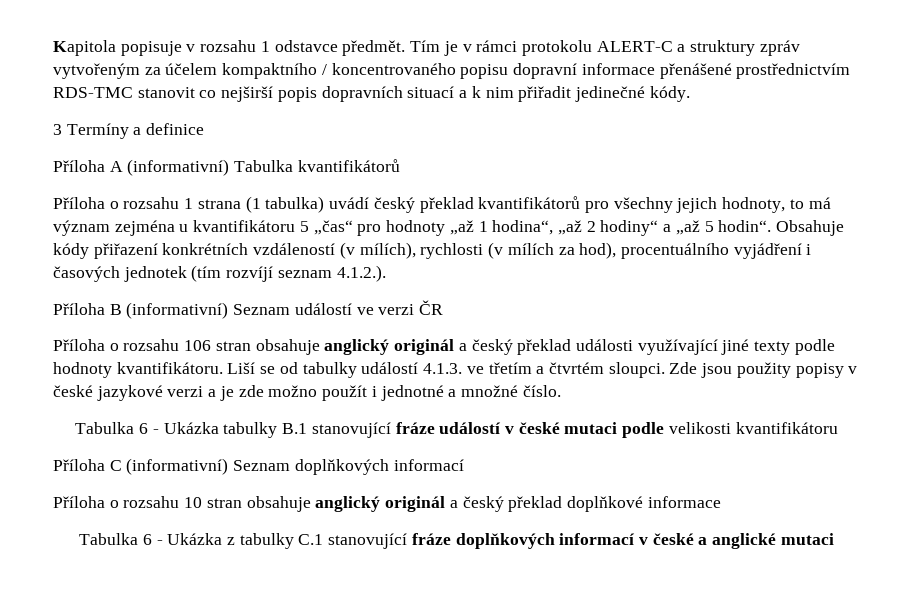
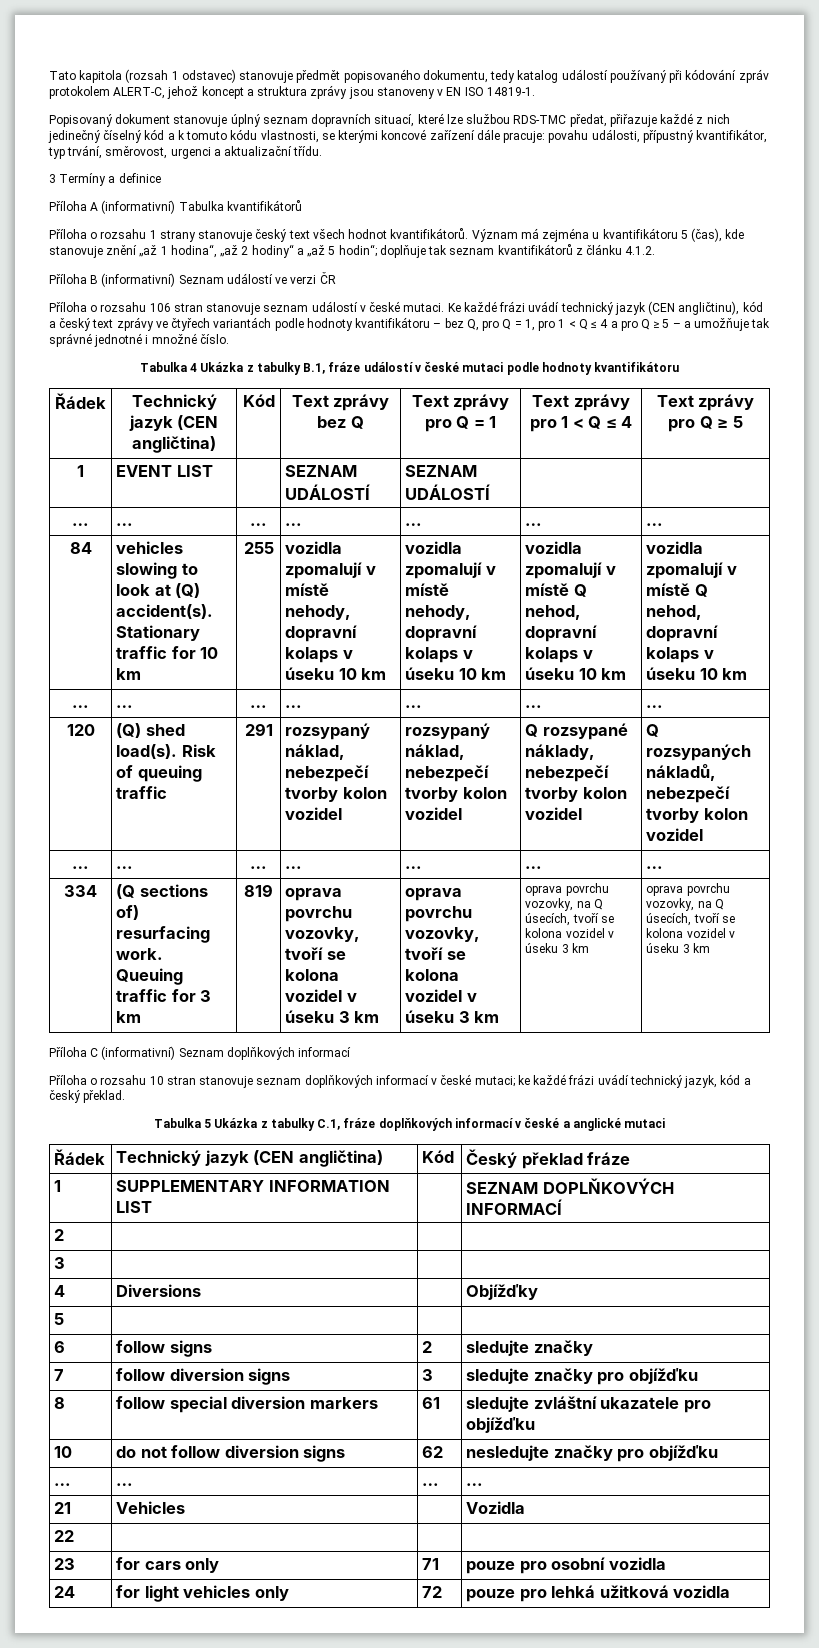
- Kapitola popisuje v rozsahu 1 odstavce předmět. Tím je v rámci protokolu ALERT-C a struktury zpráv vytvořeným za účelem kompaktního / koncentrovaného popisu dopravní informace přenášené prostřednictvím RDS-TMC stanovit co nejširší popis dopravních situací a k nim přiřadit jedinečné kódy.
+ Tato kapitola (rozsah 1 odstavec) stanovuje předmět popisovaného dokumentu, tedy katalog událostí používaný při kódování zpráv protokolem ALERT-C, jehož koncept a struktura zprávy jsou stanoveny v EN ISO 14819-1.
+ Popisovaný dokument stanovuje úplný seznam dopravních situací, které lze službou RDS-TMC předat, přiřazuje každé z nich jedinečný číselný kód a k tomuto kódu vlastnosti, se kterými koncové zařízení dále pracuje: povahu události, přípustný kvantifikátor, typ trvání, směrovost, urgenci a aktualizační třídu.
- Příloha o rozsahu 1 strana (1 tabulka) uvádí český překlad kvantifikátorů pro všechny jejich hodnoty, to má význam zejména u kvantifikátoru 5 „čas“ pro hodnoty „až 1 hodina“, „až 2 hodiny“ a „až 5 hodin“. Obsahuje kódy přiřazení konkrétních vzdáleností (v mílích), rychlosti (v mílích za hod), procentuálního vyjádření i časových jednotek (tím rozvíjí seznam 4.1.2.).
+ Příloha o rozsahu 1 strany stanovuje český text všech hodnot kvantifikátorů. Význam má zejména u kvantifikátoru 5 (čas), kde stanovuje znění „až 1 hodina“, „až 2 hodiny“ a „až 5 hodin“; doplňuje tak seznam kvantifikátorů z článku 4.1.2.
- Příloha o rozsahu 106 stran obsahuje anglický originál a český překlad události využívající jiné texty podle hodnoty kvantifikátoru. Liší se od tabulky událostí 4.1.3. ve třetím a čtvrtém sloupci. Zde jsou použity popisy v české jazykové verzi a je zde možno použít i jednotné a množné číslo.
- Tabulka 6 - Ukázka tabulky B.1 stanovující fráze událostí v české mutaci podle velikosti kvantifikátoru
+ Příloha o rozsahu 106 stran stanovuje seznam událostí v české mutaci. Ke každé frázi uvádí technický jazyk (CEN angličtinu), kód a český text zprávy ve čtyřech variantách podle hodnoty kvantifikátoru – bez Q, pro Q = 1, pro 1 < Q ≤ 4 a pro Q ≥ 5 – a umožňuje tak správné jednotné i množné číslo.
+ Tabulka 4 Ukázka z tabulky B.1, fráze událostí v české mutaci podle hodnoty kvantifikátoru
+ Řádek | Technický jazyk (CEN angličtina) | Kód | Text zprávy bez Q | Text zprávy pro Q = 1 | Text zprávy pro 1 < Q ≤ 4 | Text zprávy pro Q ≥ 5
+ 1 | EVENT LIST | | SEZNAM UDÁLOSTÍ | SEZNAM UDÁLOSTÍ | |
+ … | … | … | … | … | … | …
+ 84 | vehicles slowing to look at (Q) accident(s). Stationary traffic for 10 km | 255 | vozidla zpomalují v místě nehody, dopravní kolaps v úseku 10 km | vozidla zpomalují v místě nehody, dopravní kolaps v úseku 10 km | vozidla zpomalují v místě Q nehod, dopravní kolaps v úseku 10 km | vozidla zpomalují v místě Q nehod, dopravní kolaps v úseku 10 km
+ … | … | … | … | … | … | …
+ 120 | (Q) shed load(s). Risk of queuing traffic | 291 | rozsypaný náklad, nebezpečí tvorby kolon vozidel | rozsypaný náklad, nebezpečí tvorby kolon vozidel | Q rozsypané náklady, nebezpečí tvorby kolon vozidel | Q rozsypaných nákladů, nebezpečí tvorby kolon vozidel
+ … | … | … | … | … | … | …
+ 334 | (Q sections of) resurfacing work. Queuing traffic for 3 km | 819 | oprava povrchu vozovky, tvoří se kolona vozidel v úseku 3 km | oprava povrchu vozovky, tvoří se kolona vozidel v úseku 3 km | oprava povrchu vozovky, na Q úsecích, tvoří se kolona vozidel v úseku 3 km | oprava povrchu vozovky, na Q úsecích, tvoří se kolona vozidel v úseku 3 km
- Příloha o rozsahu 10 stran obsahuje anglický originál a český překlad doplňkové informace
- Tabulka 6 - Ukázka z tabulky C.1 stanovující fráze doplňkových informací v české a anglické mutaci
+ Příloha o rozsahu 10 stran stanovuje seznam doplňkových informací v české mutaci; ke každé frázi uvádí technický jazyk, kód a český překlad.
+ Tabulka 5 Ukázka z tabulky C.1, fráze doplňkových informací v české a anglické mutaci
+ Řádek | Technický jazyk (CEN angličtina) | Kód | Český překlad fráze
+ 1 | SUPPLEMENTARY INFORMATION LIST | | SEZNAM DOPLŇKOVÝCH INFORMACÍ
+ 2 | | |
+ 3 | | |
+ 4 | Diversions | | Objížďky
+ 5 | | |
+ 6 | follow signs | 2 | sledujte značky
+ 7 | follow diversion signs | 3 | sledujte značky pro objížďku
+ 8 | follow special diversion markers | 61 | sledujte zvláštní ukazatele pro objížďku
+ 10 | do not follow diversion signs | 62 | nesledujte značky pro objížďku
+ … | … | … | …
+ 21 | Vehicles | | Vozidla
+ 22 | | |
+ 23 | for cars only | 71 | pouze pro osobní vozidla
+ 24 | for light vehicles only | 72 | pouze pro lehká užitková vozidla

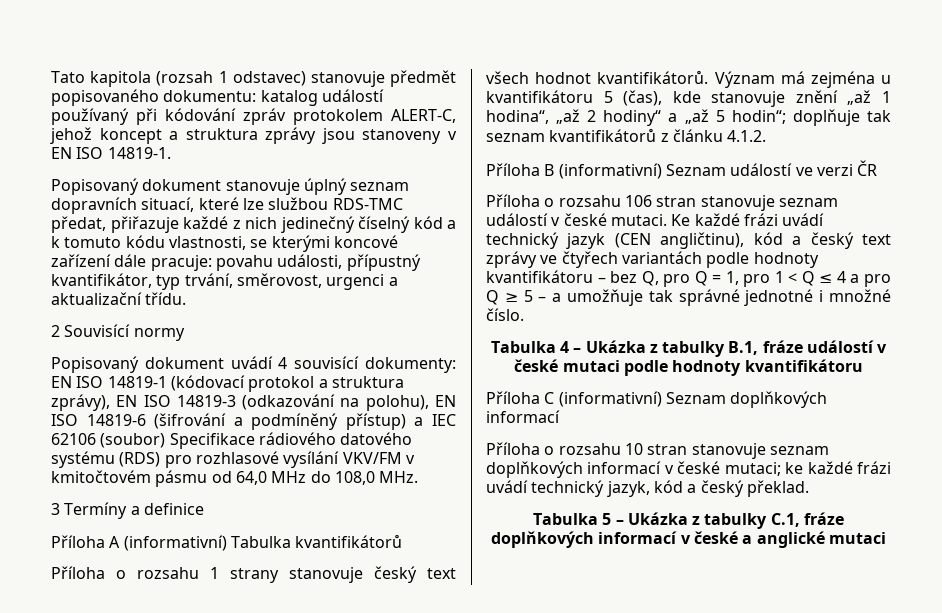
- Tato kapitola (rozsah 1 odstavec) stanovuje předmět popisovaného dokumentu, tedy katalog událostí používaný při kódování zpráv protokolem ALERT-C, jehož koncept a struktura zprávy jsou stanoveny v EN ISO 14819-1.
+ Tato kapitola (rozsah 1 odstavec) stanovuje předmět popisovaného dokumentu: katalog událostí používaný při kódování zpráv protokolem ALERT-C, jehož koncept a struktura zprávy jsou stanoveny v EN ISO 14819-1.
+ 2 Souvisící normy
+ Popisovaný dokument uvádí 4 souvisící dokumenty: EN ISO 14819-1 (kódovací protokol a struktura zprávy), EN ISO 14819-3 (odkazování na polohu), EN ISO 14819-6 (šifrování a podmíněný přístup) a IEC 62106 (soubor) Specifikace rádiového datového systému (RDS) pro rozhlasové vysílání VKV/FM v kmitočtovém pásmu od 64,0 MHz do 108,0 MHz.
- Tabulka 4 Ukázka z tabulky B.1, fráze událostí v české mutaci podle hodnoty kvantifikátoru
+ Tabulka 4 – Ukázka z tabulky B.1, fráze událostí v české mutaci podle hodnoty kvantifikátoru
- Řádek | Technický jazyk (CEN angličtina) | Kód | Text zprávy bez Q | Text zprávy pro Q = 1 | Text zprávy pro 1 < Q ≤ 4 | Text zprávy pro Q ≥ 5
- 1 | EVENT LIST | | SEZNAM UDÁLOSTÍ | SEZNAM UDÁLOSTÍ | |
- … | … | … | … | … | … | …
- 84 | vehicles slowing to look at (Q) accident(s). Stationary traffic for 10 km | 255 | vozidla zpomalují v místě nehody, dopravní kolaps v úseku 10 km | vozidla zpomalují v místě nehody, dopravní kolaps v úseku 10 km | vozidla zpomalují v místě Q nehod, dopravní kolaps v úseku 10 km | vozidla zpomalují v místě Q nehod, dopravní kolaps v úseku 10 km
- … | … | … | … | … | … | …
- 120 | (Q) shed load(s). Risk of queuing traffic | 291 | rozsypaný náklad, nebezpečí tvorby kolon vozidel | rozsypaný náklad, nebezpečí tvorby kolon vozidel | Q rozsypané náklady, nebezpečí tvorby kolon vozidel | Q rozsypaných nákladů, nebezpečí tvorby kolon vozidel
- … | … | … | … | … | … | …
- 334 | (Q sections of) resurfacing work. Queuing traffic for 3 km | 819 | oprava povrchu vozovky, tvoří se kolona vozidel v úseku 3 km | oprava povrchu vozovky, tvoří se kolona vozidel v úseku 3 km | oprava povrchu vozovky, na Q úsecích, tvoří se kolona vozidel v úseku 3 km | oprava povrchu vozovky, na Q úsecích, tvoří se kolona vozidel v úseku 3 km
- Tabulka 5 Ukázka z tabulky C.1, fráze doplňkových informací v české a anglické mutaci
+ Tabulka 5 – Ukázka z tabulky C.1, fráze doplňkových informací v české a anglické mutaci
- Řádek | Technický jazyk (CEN angličtina) | Kód | Český překlad fráze
- 1 | SUPPLEMENTARY INFORMATION LIST | | SEZNAM DOPLŇKOVÝCH INFORMACÍ
- 2 | | |
- 3 | | |
- 4 | Diversions | | Objížďky
- 5 | | |
- 6 | follow signs | 2 | sledujte značky
- 7 | follow diversion signs | 3 | sledujte značky pro objížďku
- 8 | follow special diversion markers | 61 | sledujte zvláštní ukazatele pro objížďku
- 10 | do not follow diversion signs | 62 | nesledujte značky pro objížďku
- … | … | … | …
- 21 | Vehicles | | Vozidla
- 22 | | |
- 23 | for cars only | 71 | pouze pro osobní vozidla
- 24 | for light vehicles only | 72 | pouze pro lehká užitková vozidla

